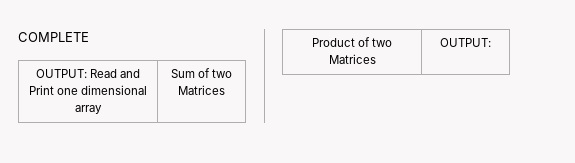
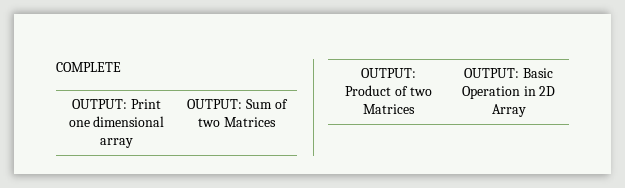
- OUTPUT: Read and Print one dimensional array | Sum of two Matrices
+ OUTPUT: Print one dimensional array | OUTPUT: Sum of two Matrices
- Product of two Matrices | OUTPUT:
+ OUTPUT: Product of two Matrices | OUTPUT: Basic Operation in 2D Array

